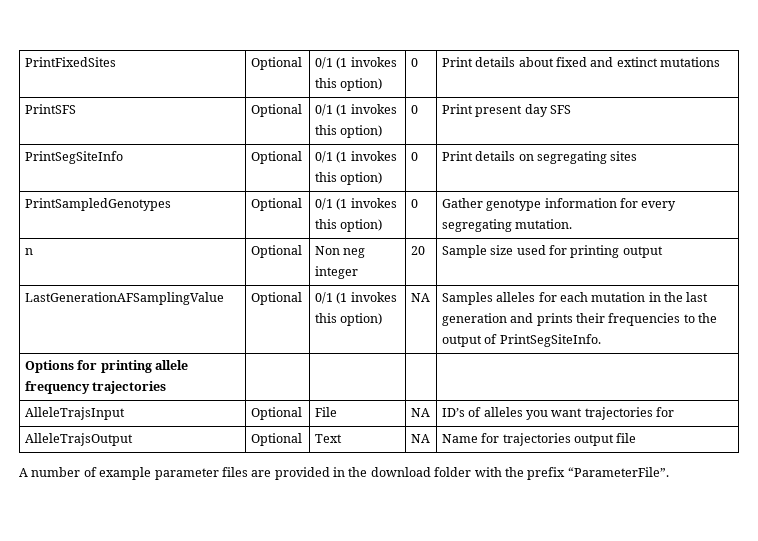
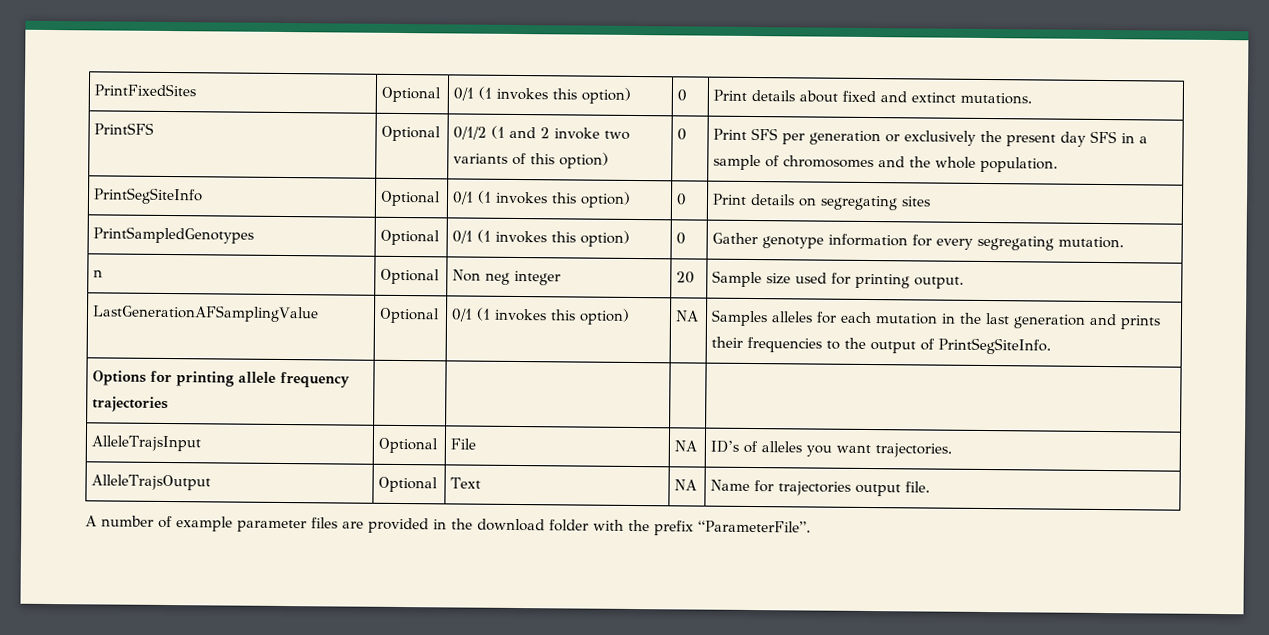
- PrintFixedSites | Optional | 0/1 (1 invokes this option) | 0 | Print details about fixed and extinct mutations
+ PrintFixedSites | Optional | 0/1 (1 invokes this option) | 0 | Print details about fixed and extinct mutations.
- PrintSFS | Optional | 0/1 (1 invokes this option) | 0 | Print present day SFS
+ PrintSFS | Optional | 0/1/2 (1 and 2 invoke two variants of this option) | 0 | Print SFS per generation or exclusively the present day SFS in a sample of chromosomes and the whole population.
- n | Optional | Non neg integer | 20 | Sample size used for printing output
+ n | Optional | Non neg integer | 20 | Sample size used for printing output.
- AlleleTrajsInput | Optional | File | NA | ID’s of alleles you want trajectories for
+ AlleleTrajsInput | Optional | File | NA | ID’s of alleles you want trajectories.
- AlleleTrajsOutput | Optional | Text | NA | Name for trajectories output file
+ AlleleTrajsOutput | Optional | Text | NA | Name for trajectories output file.

